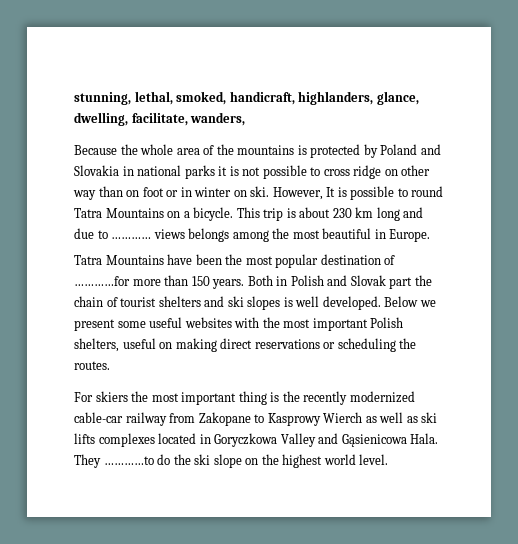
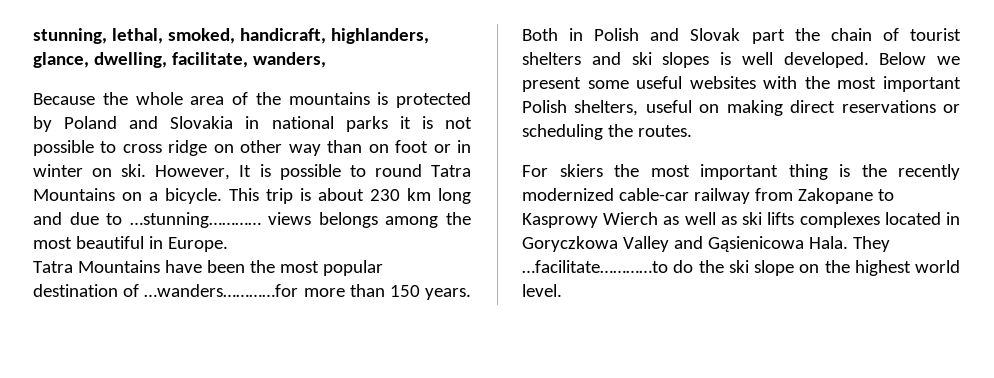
- This trip is about 230 km long and due to ………… views belongs among the most beautiful in Europe.
+ This trip is about 230 km long and due to …stunning………… views belongs among the most beautiful in Europe.
- Tatra Mountains have been the most popular destination of …………for more than 150 years.
+ Tatra Mountains have been the most popular destination of …wanders…………for more than 150 years.
- They …………to do the ski slope on the highest world level.
+ They …facilitate…………to do the ski slope on the highest world level.

